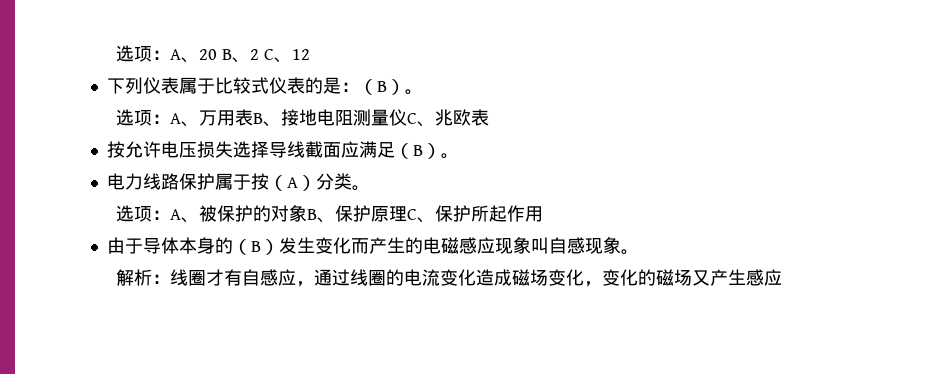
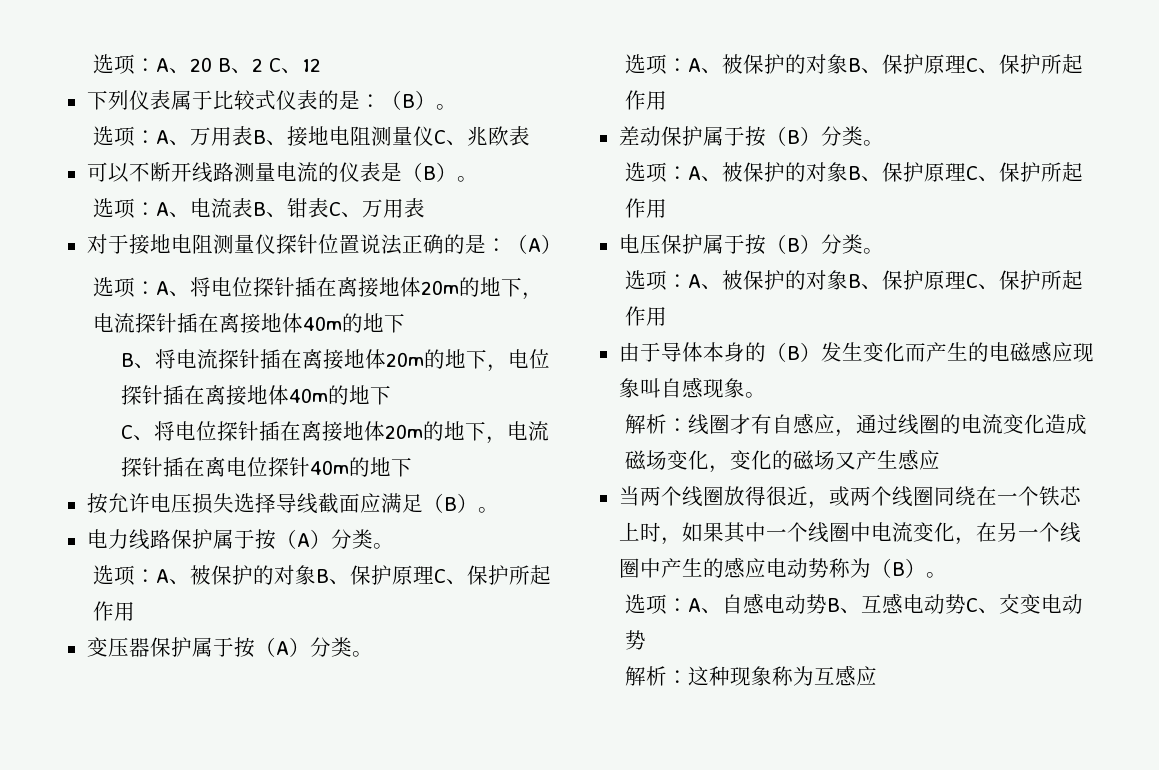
+ 可以不断开线路测量电流的仪表是（B）。
+ 选项：A、电流表B、钳表C、万用表
+ 对于接地电阻测量仪探针位置说法正确的是：（A）
+ 选项：A、将电位探针插在离接地体20m的地下，电流探针插在离接地体40m的地下
+ B、将电流探针插在离接地体20m的地下，电位探针插在离接地体40m的地下
+ C、将电位探针插在离接地体20m的地下，电流探针插在离电位探针40m的地下
+ 变压器保护属于按（A）分类。
+ 选项：A、被保护的对象B、保护原理C、保护所起作用
+ 差动保护属于按（B）分类。
+ 选项：A、被保护的对象B、保护原理C、保护所起作用
+ 电压保护属于按（B）分类。
+ 选项：A、被保护的对象B、保护原理C、保护所起作用
+ 当两个线圈放得很近，或两个线圈同绕在一个铁芯上时，如果其中一个线圈中电流变化，在另一个线圈中产生的感应电动势称为（B）。
+ 选项：A、自感电动势B、互感电动势C、交变电动势
+ 解析：这种现象称为互感应

